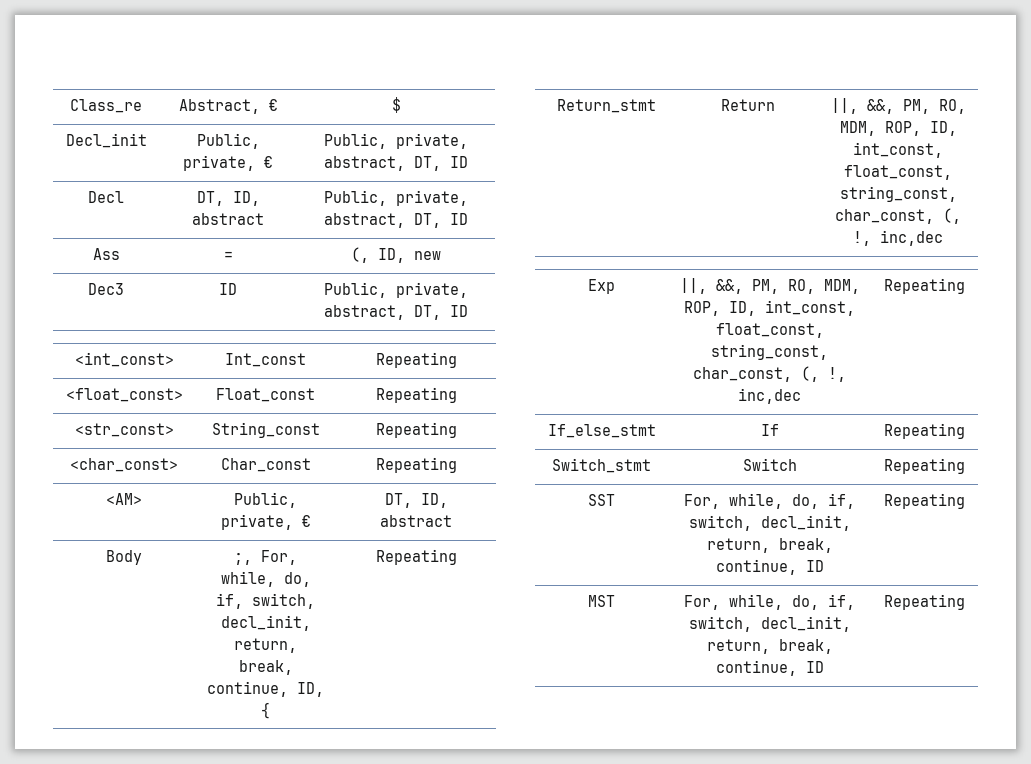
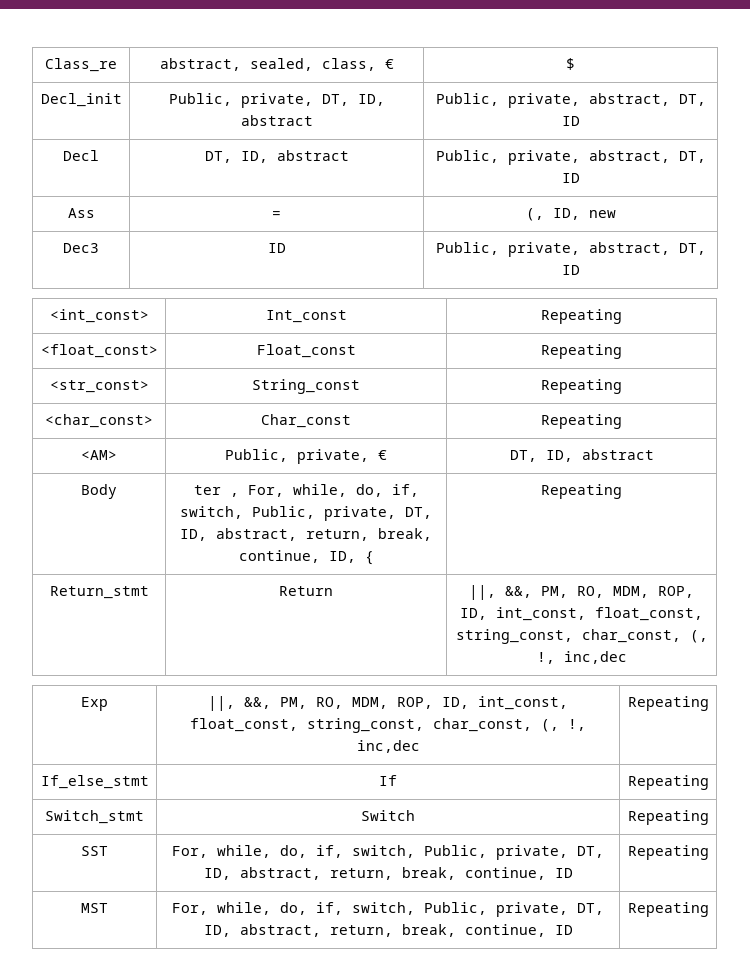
- Class_re | Abstract, € | $
+ Class_re | abstract, sealed, class, € | $
- Decl_init | Public, private, € | Public, private, abstract, DT, ID
+ Decl_init | Public, private, DT, ID, abstract | Public, private, abstract, DT, ID
- Body | ;, For, while, do, if, switch, decl_init, return, break, continue, ID, { | Repeating
+ Body | ter , For, while, do, if, switch, Public, private, DT, ID, abstract, return, break, continue, ID, { | Repeating
- SST | For, while, do, if, switch, decl_init, return, break, continue, ID | Repeating
+ SST | For, while, do, if, switch, Public, private, DT, ID, abstract, return, break, continue, ID | Repeating
- MST | For, while, do, if, switch, decl_init, return, break, continue, ID | Repeating
+ MST | For, while, do, if, switch, Public, private, DT, ID, abstract, return, break, continue, ID | Repeating

